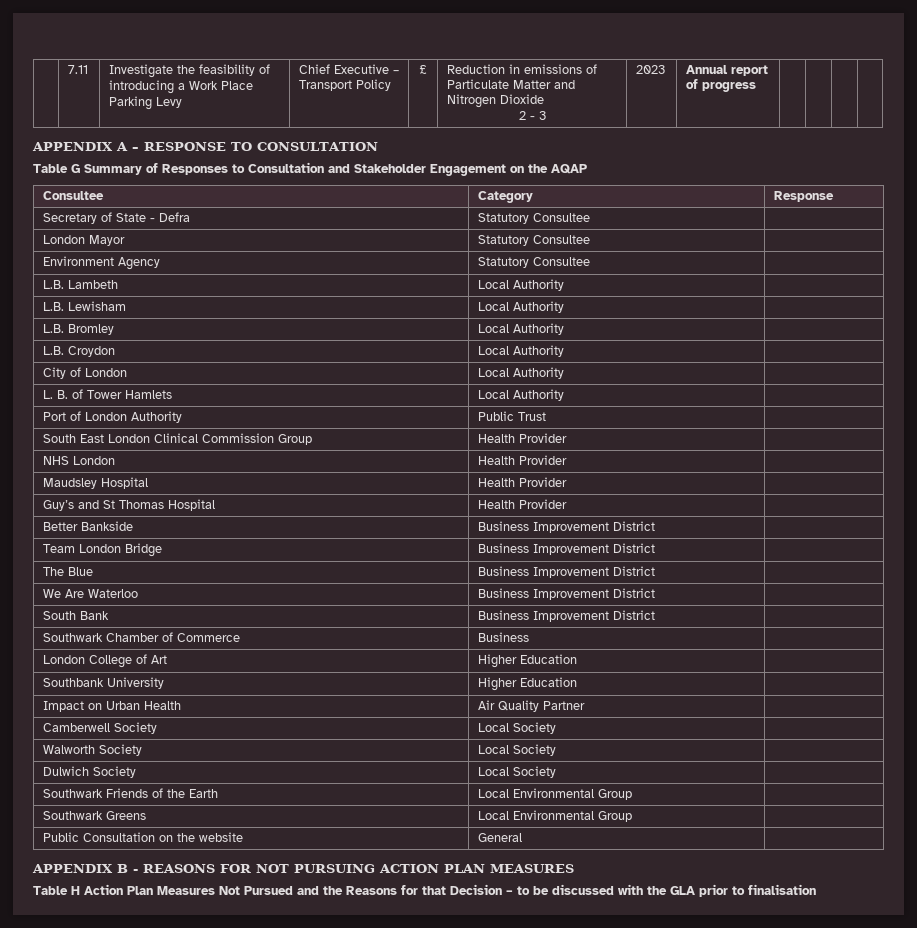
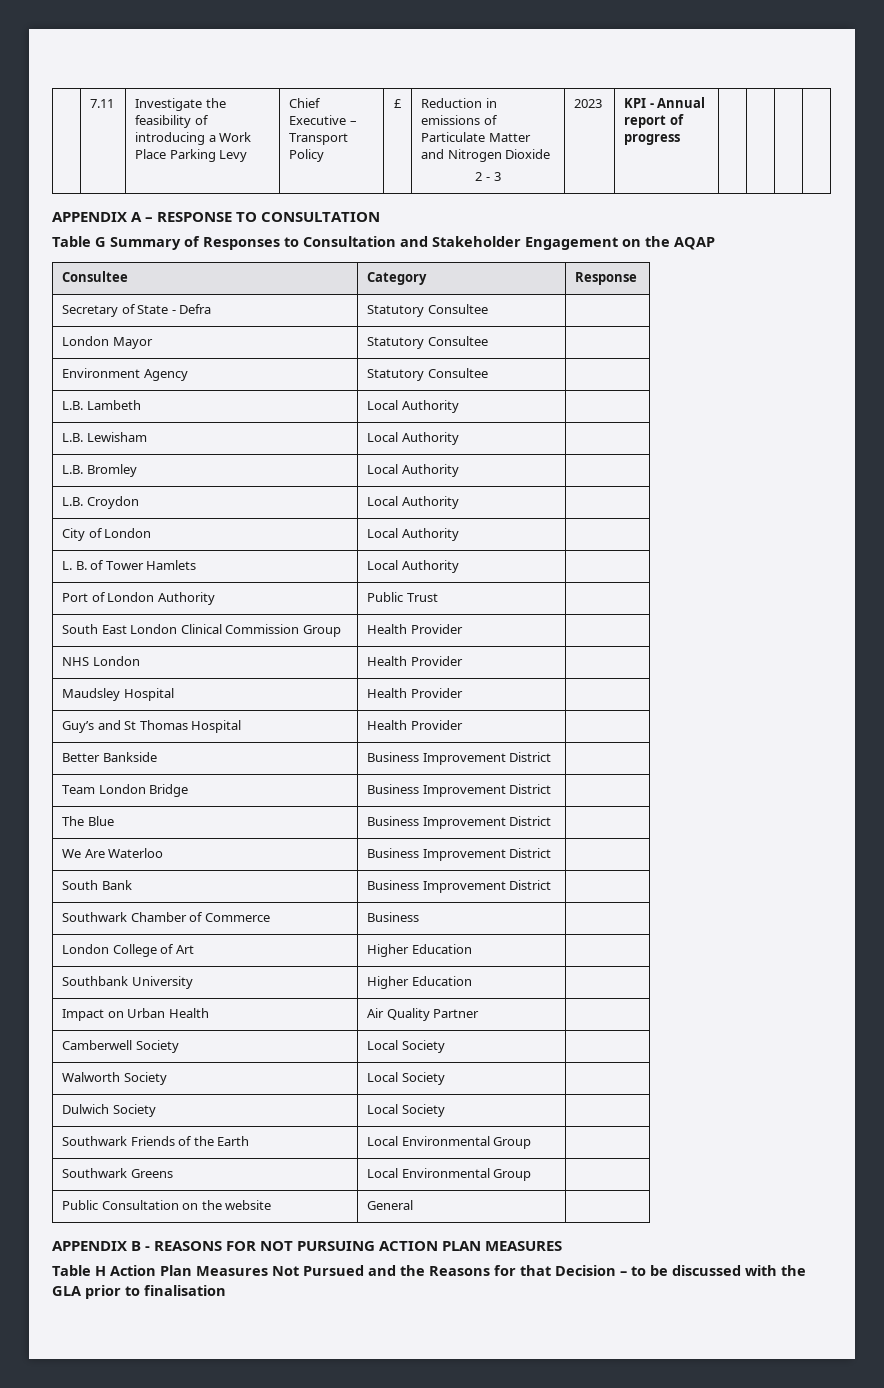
  | 7.11 | Investigate the feasibility of introducing a Work Place Parking Levy | Chief Executive – Transport Policy | £ | Reduction in emissions of Particulate Matter and Nitrogen Dioxide
- 2 - 3 | 2023 | Annual report of progress | | | |
+ 2 - 3 | 2023 | KPI - Annual report of progress | | | |

